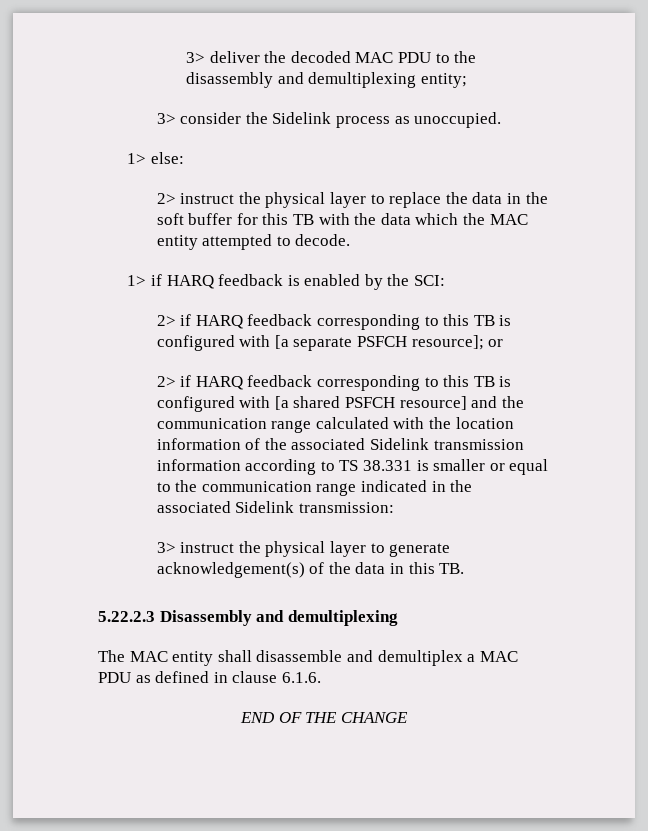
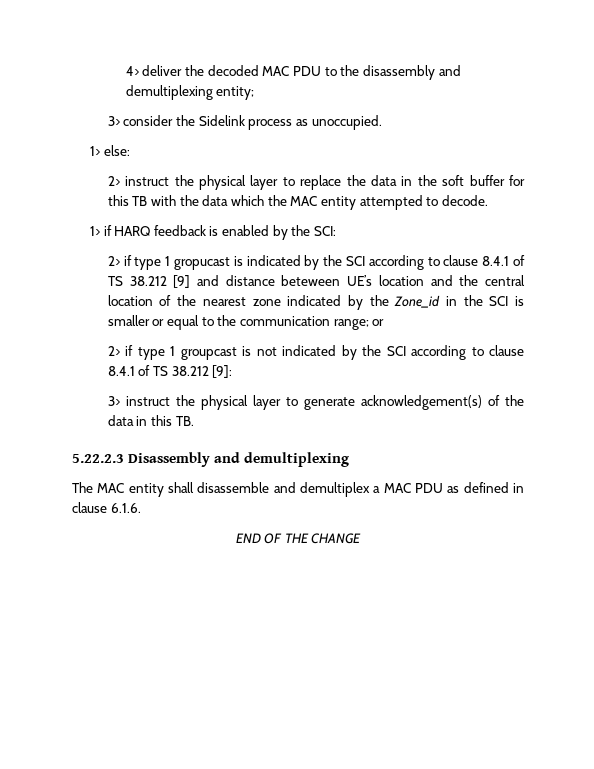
- 3> deliver the decoded MAC PDU to the disassembly and demultiplexing entity;
+ 4> deliver the decoded MAC PDU to the disassembly and demultiplexing entity;
- 2> if HARQ feedback corresponding to this TB is configured with [a separate PSFCH resource]; or
- 2> if HARQ feedback corresponding to this TB is configured with [a shared PSFCH resource] and the communication range calculated with the location information of the associated Sidelink transmission information according to TS 38.331 is smaller or equal to the communication range indicated in the associated Sidelink transmission:
+ 2> if type 1 gropucast is indicated by the SCI according to clause 8.4.1 of TS 38.212 [9] and distance beteween UE’s location and the central location of the nearest zone indicated by the Zone_id in the SCI is smaller or equal to the communication range; or
+ 2> if type 1 groupcast is not indicated by the SCI according to clause 8.4.1 of TS 38.212 [9]:

